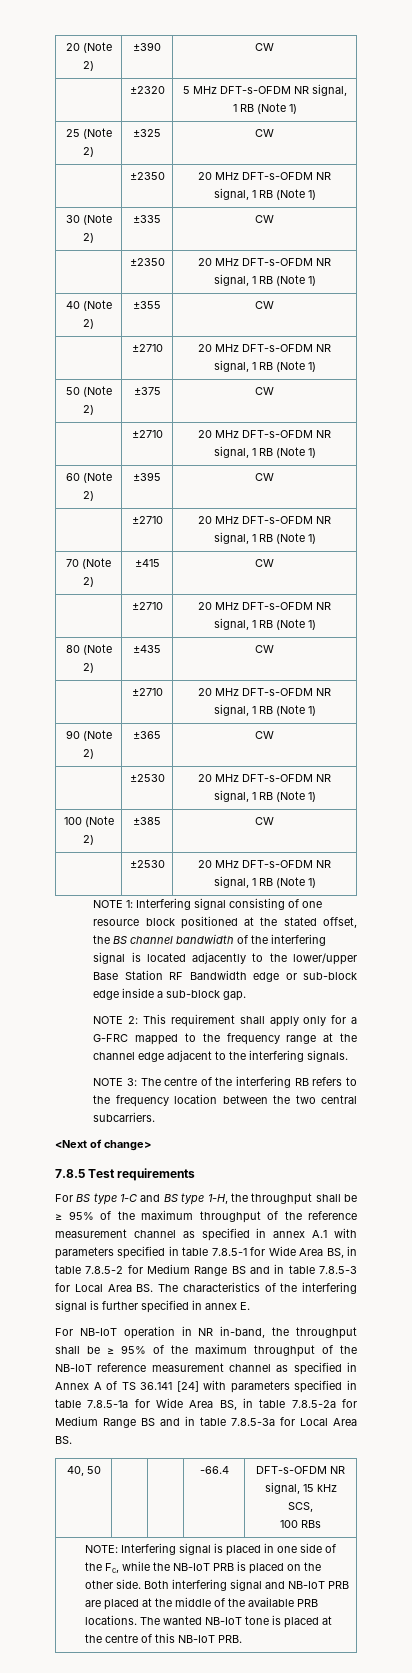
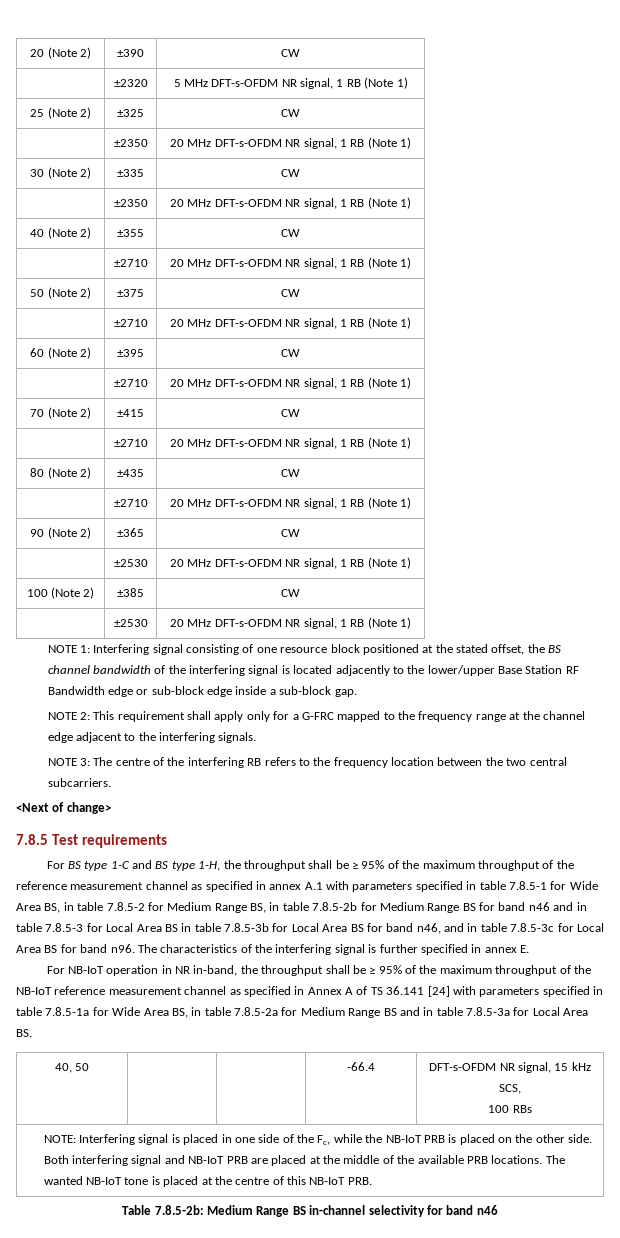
- For BS type 1-C and BS type 1-H, the throughput shall be ≥ 95% of the maximum throughput of the reference measurement channel as specified in annex A.1 with parameters specified in table 7.8.5-1 for Wide Area BS, in table 7.8.5-2 for Medium Range BS and in table 7.8.5-3 for Local Area BS. The characteristics of the interfering signal is further specified in annex E.
+ For BS type 1-C and BS type 1-H, the throughput shall be ≥ 95% of the maximum throughput of the reference measurement channel as specified in annex A.1 with parameters specified in table 7.8.5-1 for Wide Area BS, in table 7.8.5-2 for Medium Range BS, in table 7.8.5-2b for Medium Range BS for band n46 and in table 7.8.5-3 for Local Area BS in table 7.8.5-3b for Local Area BS for band n46, and in table 7.8.5-3c for Local Area BS for band n96. The characteristics of the interfering signal is further specified in annex E.
+ Table 7.8.5-2b: Medium Range BS in-channel selectivity for band n46

